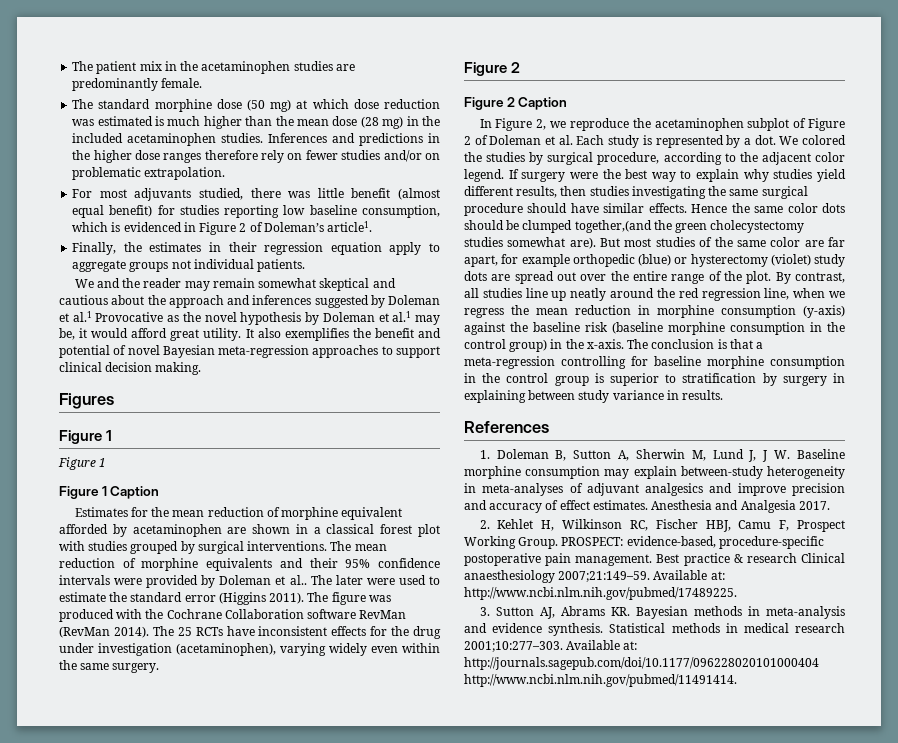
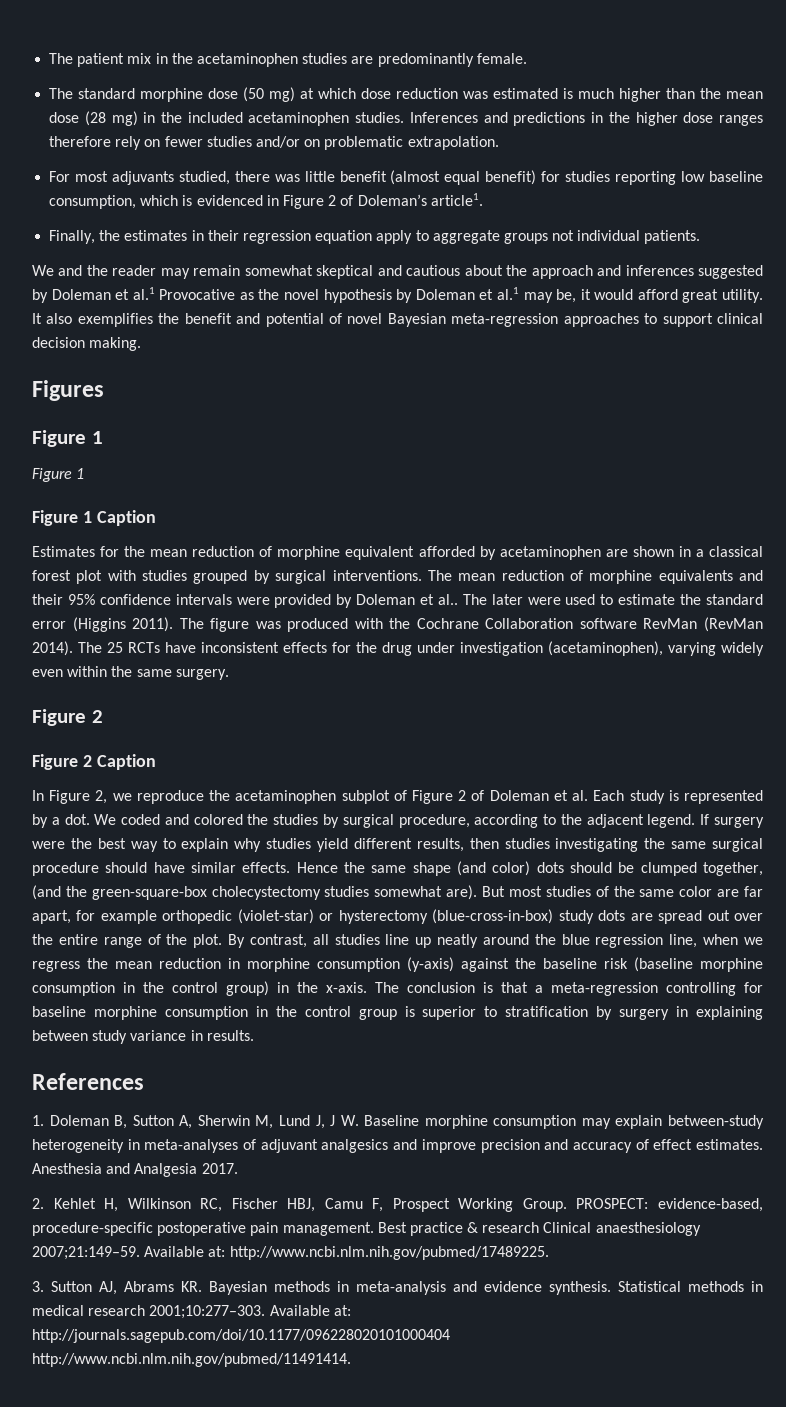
- We colored the studies by surgical procedure, according to the adjacent color legend.
+ We coded and colored the studies by surgical procedure, according to the adjacent legend.
- Hence the same color dots should be clumped together,(and the green cholecystectomy studies somewhat are).
+ Hence the same shape (and color) dots should be clumped together, (and the green-square-box cholecystectomy studies somewhat are).
- But most studies of the same color are far apart, for example orthopedic (blue) or hysterectomy (violet) study dots are spread out over the entire range of the plot.
+ But most studies of the same color are far apart, for example orthopedic (violet-star) or hysterectomy (blue-cross-in-box) study dots are spread out over the entire range of the plot.
- By contrast, all studies line up neatly around the red regression line, when we regress the mean reduction in morphine consumption (y-axis) against the baseline risk (baseline morphine consumption in the control group) in the x-axis.
+ By contrast, all studies line up neatly around the blue regression line, when we regress the mean reduction in morphine consumption (y-axis) against the baseline risk (baseline morphine consumption in the control group) in the x-axis.

